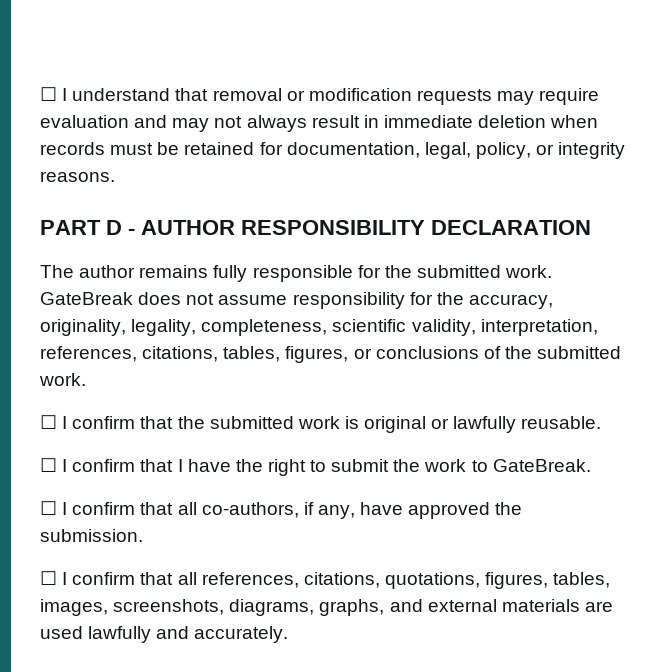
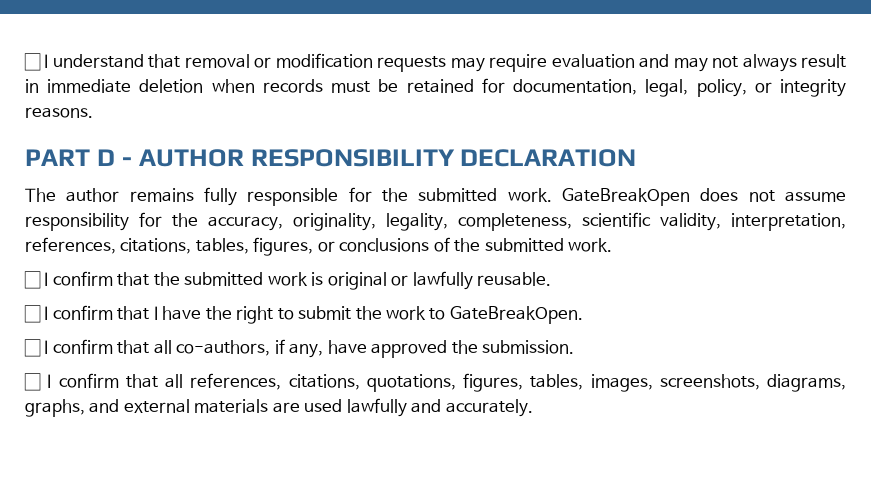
- GateBreak does not assume responsibility for the accuracy, originality, legality, completeness, scientific validity, interpretation, references, citations, tables, figures, or conclusions of the submitted work.
+ GateBreakOpen does not assume responsibility for the accuracy, originality, legality, completeness, scientific validity, interpretation, references, citations, tables, figures, or conclusions of the submitted work.
- ☐ I confirm that I have the right to submit the work to GateBreak.
+ ☐ I confirm that I have the right to submit the work to GateBreakOpen.

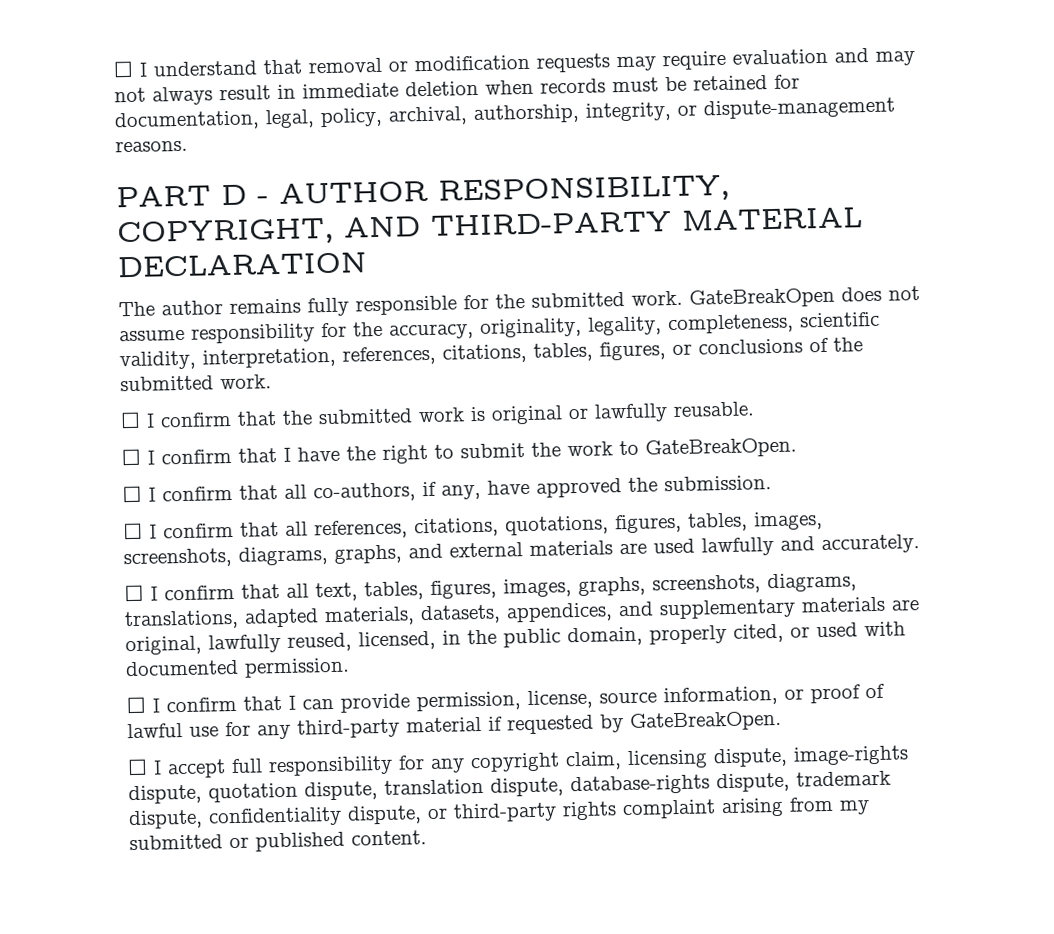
- ☐ I understand that removal or modification requests may require evaluation and may not always result in immediate deletion when records must be retained for documentation, legal, policy, or integrity reasons.
+ ☐ I understand that removal or modification requests may require evaluation and may not always result in immediate deletion when records must be retained for documentation, legal, policy, archival, authorship, integrity, or dispute-management reasons.
- PART D - AUTHOR RESPONSIBILITY DECLARATION
+ PART D - AUTHOR RESPONSIBILITY, COPYRIGHT, AND THIRD-PARTY MATERIAL DECLARATION
+ ☐ I confirm that all text, tables, figures, images, graphs, screenshots, diagrams, translations, adapted materials, datasets, appendices, and supplementary materials are original, lawfully reused, licensed, in the public domain, properly cited, or used with documented permission.
+ ☐ I confirm that I can provide permission, license, source information, or proof of lawful use for any third-party material if requested by GateBreakOpen.
+ ☐ I accept full responsibility for any copyright claim, licensing dispute, image-rights dispute, quotation dispute, translation dispute, database-rights dispute, trademark dispute, confidentiality dispute, or third-party rights complaint arising from my submitted or published content.

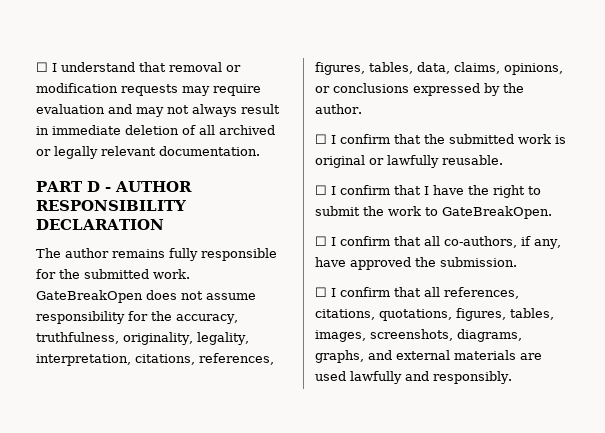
- ☐ I understand that removal or modification requests may require evaluation and may not always result in immediate deletion when records must be retained for documentation, legal, policy, archival, authorship, integrity, or dispute-management reasons.
+ ☐ I understand that removal or modification requests may require evaluation and may not always result in immediate deletion of all archived or legally relevant documentation.
- PART D - AUTHOR RESPONSIBILITY, COPYRIGHT, AND THIRD-PARTY MATERIAL DECLARATION
+ PART D - AUTHOR RESPONSIBILITY DECLARATION
- GateBreakOpen does not assume responsibility for the accuracy, originality, legality, completeness, scientific validity, interpretation, references, citations, tables, figures, or conclusions of the submitted work.
+ GateBreakOpen does not assume responsibility for the accuracy, truthfulness, originality, legality, interpretation, citations, references, figures, tables, data, claims, opinions, or conclusions expressed by the author.
- ☐ I confirm that all references, citations, quotations, figures, tables, images, screenshots, diagrams, graphs, and external materials are used lawfully and accurately.
- ☐ I confirm that all text, tables, figures, images, graphs, screenshots, diagrams, translations, adapted materials, datasets, appendices, and supplementary materials are original, lawfully reused, licensed, in the public domain, properly cited, or used with documented permission.
- ☐ I confirm that I can provide permission, license, source information, or proof of lawful use for any third-party material if requested by GateBreakOpen.
- ☐ I accept full responsibility for any copyright claim, licensing dispute, image-rights dispute, quotation dispute, translation dispute, database-rights dispute, trademark dispute, confidentiality dispute, or third-party rights complaint arising from my submitted or published content.
+ ☐ I confirm that all references, citations, quotations, figures, tables, images, screenshots, diagrams, graphs, and external materials are used lawfully and responsibly.

